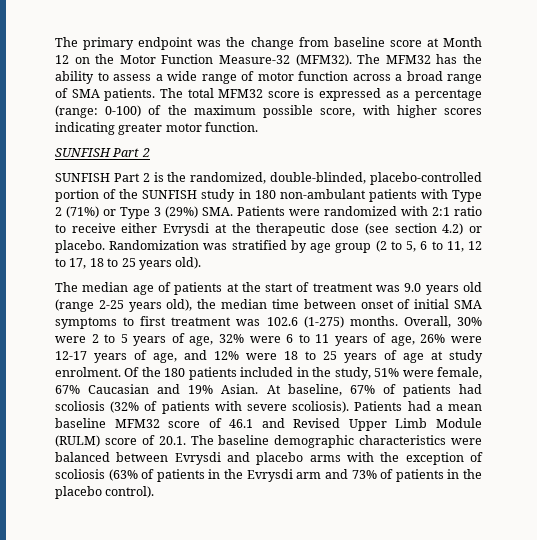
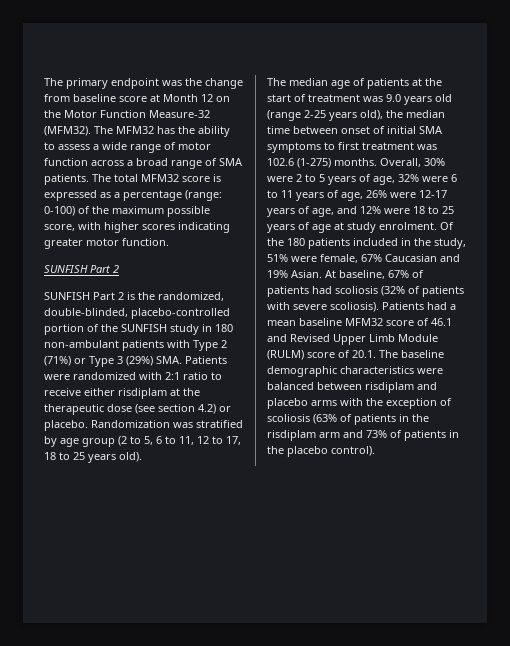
- SUNFISH Part 2 is the randomized, double‑blinded, placebo‑controlled portion of the SUNFISH study in 180 non-ambulant patients with Type 2 (71%) or Type 3 (29%) SMA. Patients were randomized with 2:1 ratio to receive either Evrysdi at the therapeutic dose (see section 4.2) or placebo.
+ SUNFISH Part 2 is the randomized, double‑blinded, placebo‑controlled portion of the SUNFISH study in 180 non-ambulant patients with Type 2 (71%) or Type 3 (29%) SMA. Patients were randomized with 2:1 ratio to receive either risdiplam at the therapeutic dose (see section 4.2) or placebo.
- Patients had a mean baseline MFM32 score of 46.1 and Revised Upper Limb Module (RULM) score of 20.1. The baseline demographic characteristics were balanced between Evrysdi and placebo arms with the exception of scoliosis (63% of patients in the Evrysdi arm and 73% of patients in the placebo control).
+ Patients had a mean baseline MFM32 score of 46.1 and Revised Upper Limb Module (RULM) score of 20.1. The baseline demographic characteristics were balanced between risdiplam and placebo arms with the exception of scoliosis (63% of patients in the risdiplam arm and 73% of patients in the placebo control).

